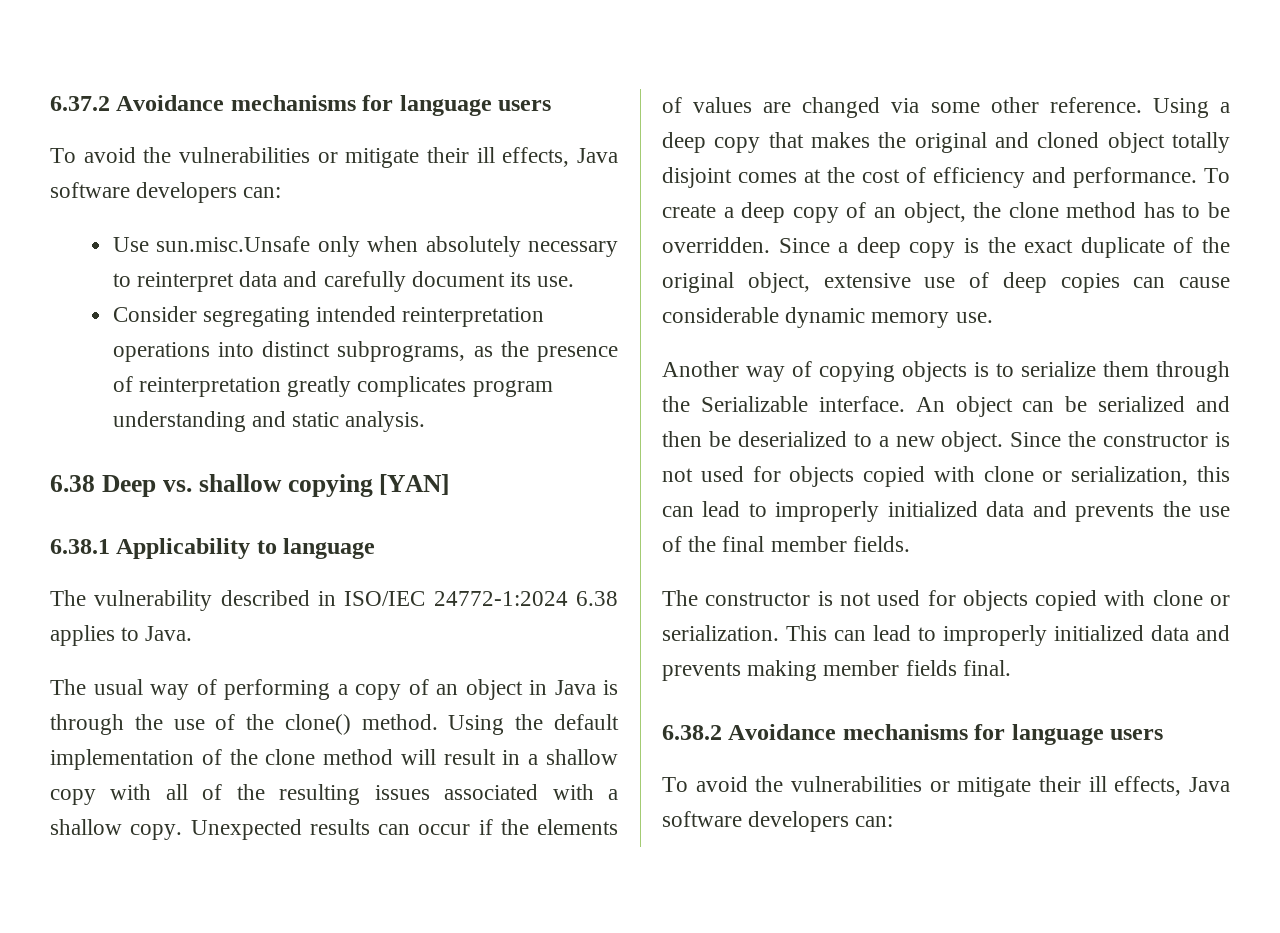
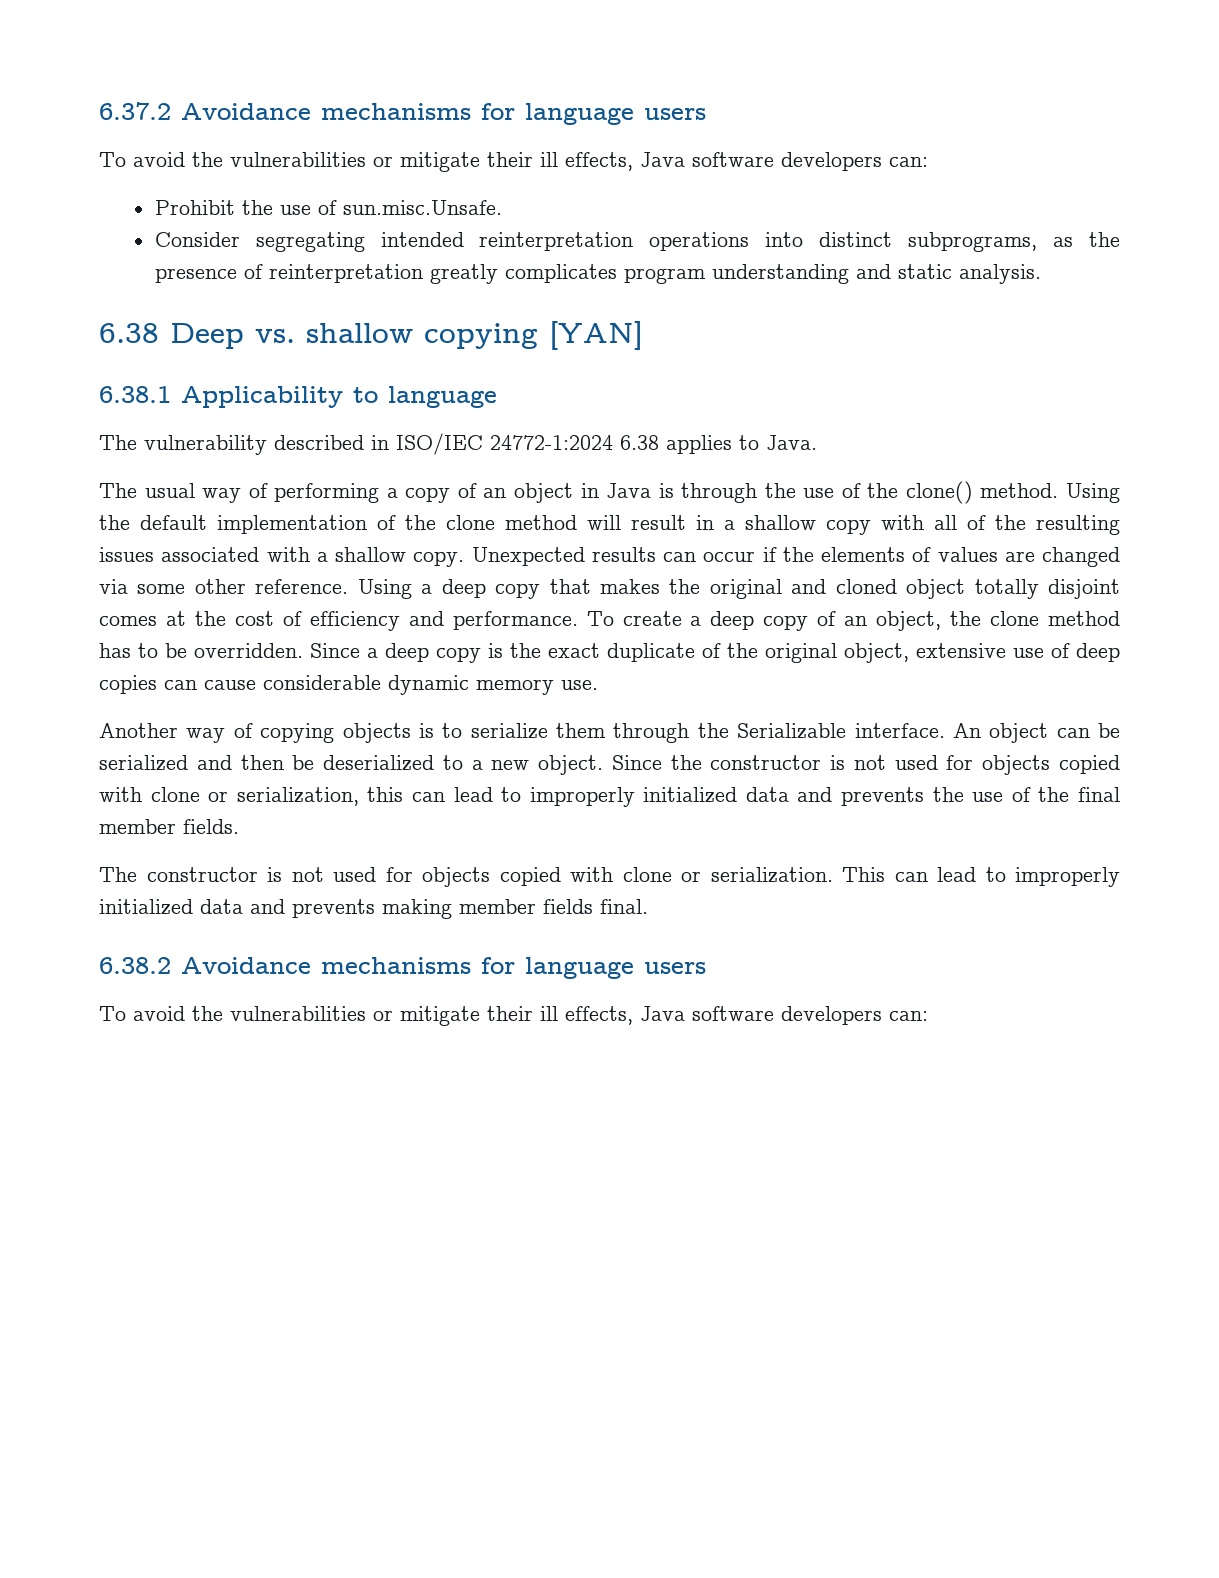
- Use sun.misc.Unsafe only when absolutely necessary to reinterpret data and carefully document its use.
+ Prohibit the use of sun.misc.Unsafe.

